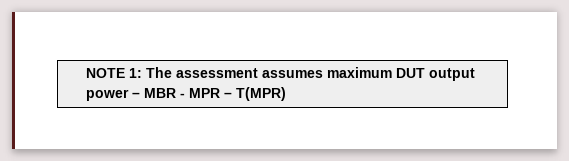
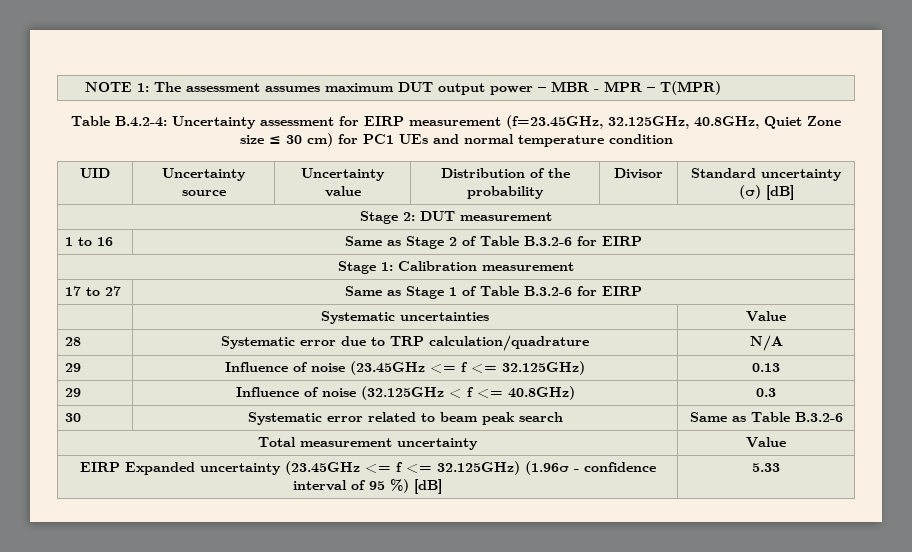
+ Table B.4.2-4: Uncertainty assessment for EIRP measurement (f=23.45GHz, 32.125GHz, 40.8GHz, Quiet Zone size ≤ 30 cm) for PC1 UEs and normal temperature condition
+ UID | Uncertainty source | Uncertainty value | Distribution of the probability | Divisor | Standard uncertainty (σ) [dB]
+ Stage 2: DUT measurement
+ 1 to 16 | Same as Stage 2 of Table B.3.2-6 for EIRP
+ Stage 1: Calibration measurement
+ 17 to 27 | Same as Stage 1 of Table B.3.2-6 for EIRP
+ | Systematic uncertainties | Value
+ 28 | Systematic error due to TRP calculation/quadrature | N/A
+ 29 | Influence of noise (23.45GHz <= f <= 32.125GHz) | 0.13
+ 29 | Influence of noise (32.125GHz < f <= 40.8GHz) | 0.3
+ 30 | Systematic error related to beam peak search | Same as Table B.3.2-6
+ Total measurement uncertainty | Value
+ EIRP Expanded uncertainty (23.45GHz <= f <= 32.125GHz) (1.96σ - confidence interval of 95 %) [dB] | 5.33

